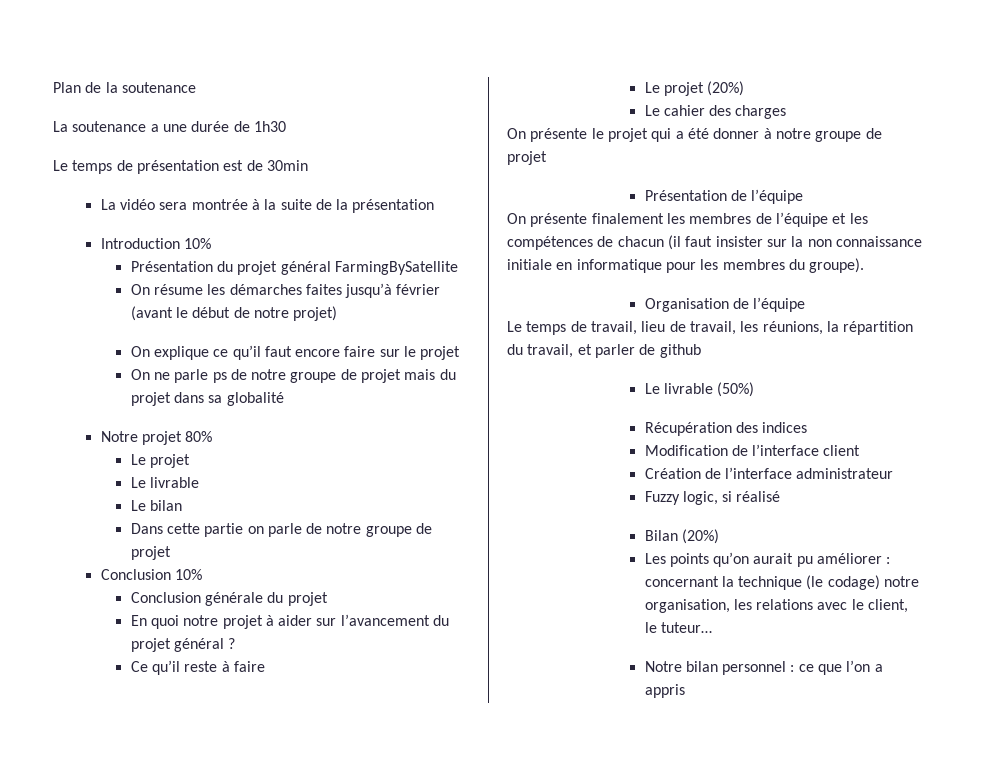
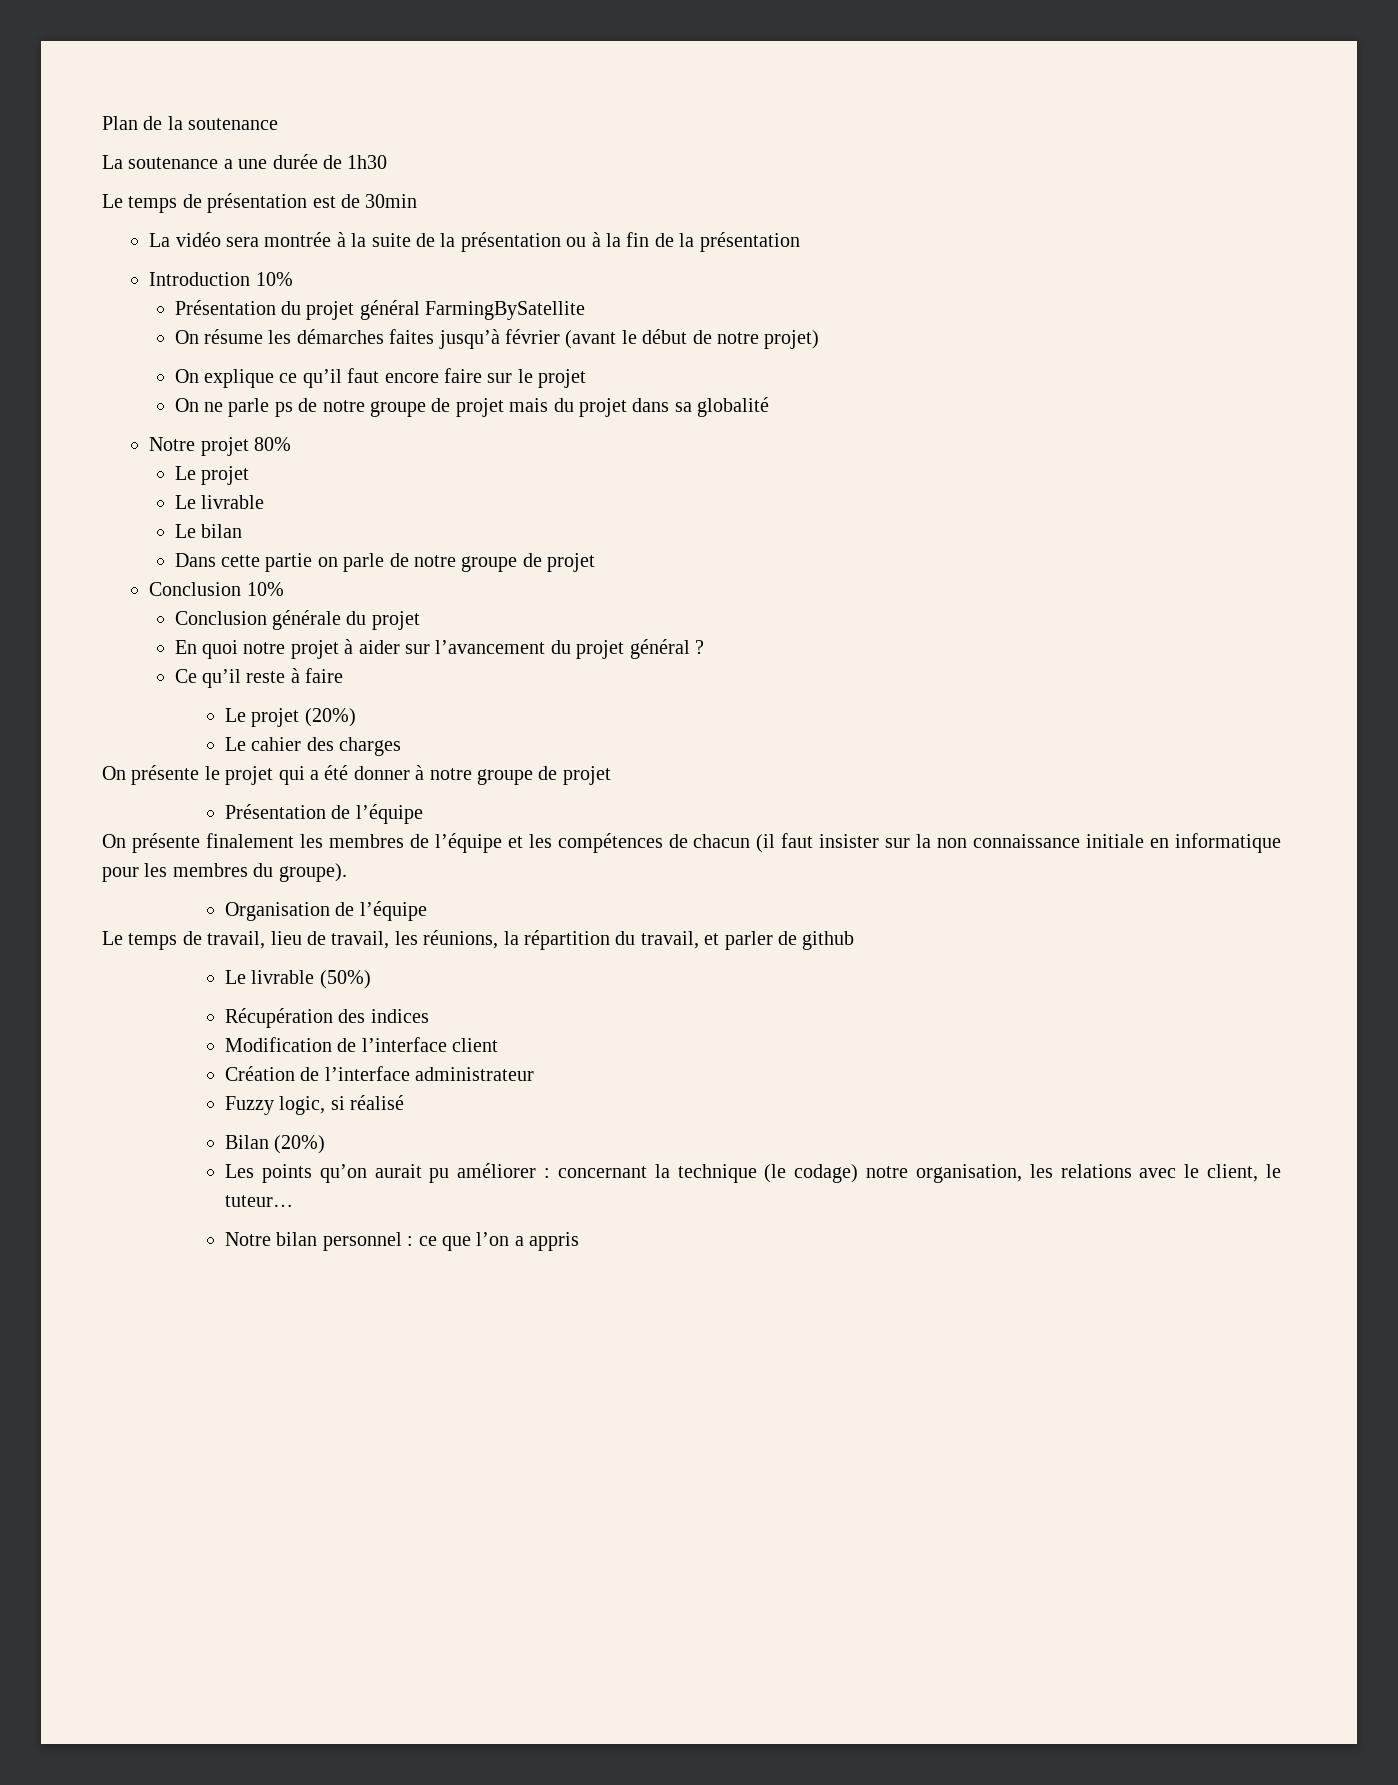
- La vidéo sera montrée à la suite de la présentation
+ La vidéo sera montrée à la suite de la présentation ou à la fin de la présentation

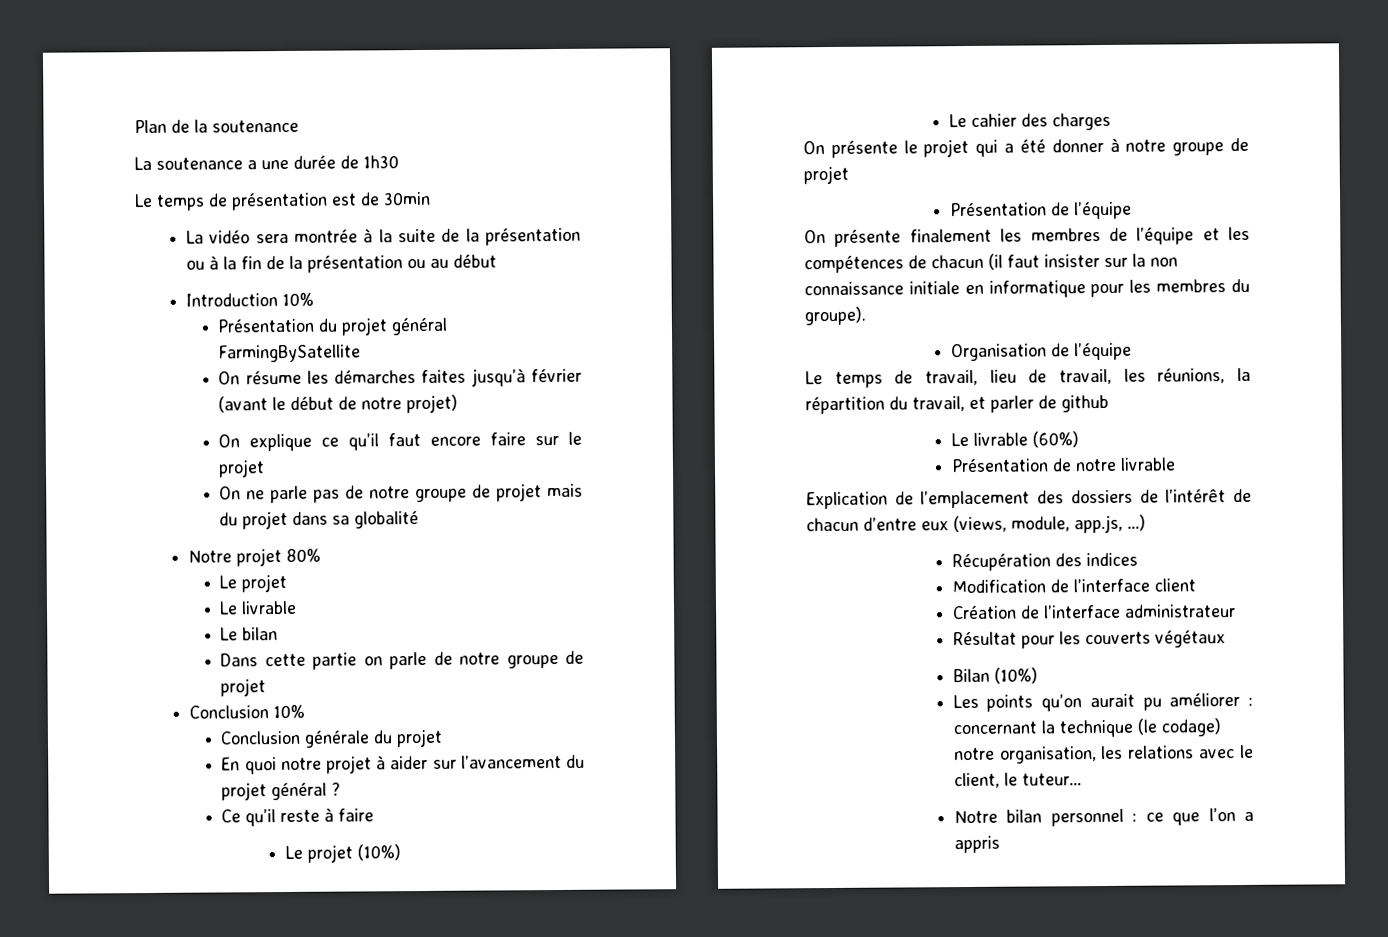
- La vidéo sera montrée à la suite de la présentation ou à la fin de la présentation
+ La vidéo sera montrée à la suite de la présentation ou à la fin de la présentation ou au début
- On ne parle ps de notre groupe de projet mais du projet dans sa globalité
+ On ne parle pas de notre groupe de projet mais du projet dans sa globalité
- Le projet (20%)
+ Le projet (10%)
- Le livrable (50%)
+ Le livrable (60%)
+ Présentation de notre livrable
+ Explication de l’emplacement des dossiers de l’intérêt de chacun d’entre eux (views, module, app.js, …)
- Fuzzy logic, si réalisé
+ Résultat pour les couverts végétaux
- Bilan (20%)
+ Bilan (10%)

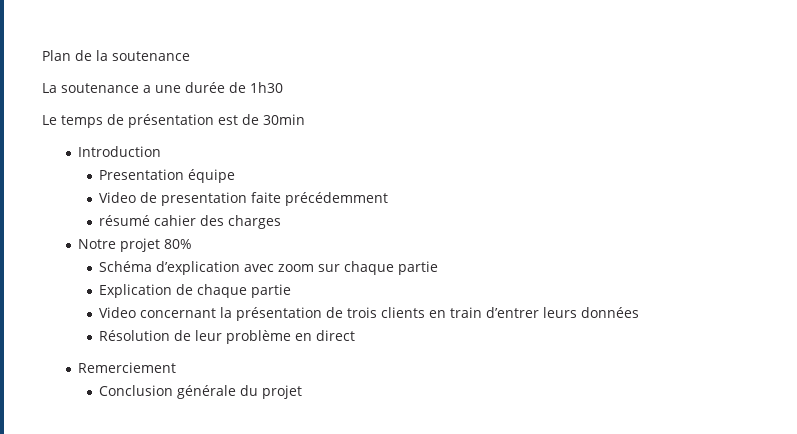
- La vidéo sera montrée à la suite de la présentation ou à la fin de la présentation ou au début
- Introduction 10%
- Présentation du projet général FarmingBySatellite
- On résume les démarches faites jusqu’à février (avant le début de notre projet)
- On explique ce qu’il faut encore faire sur le projet
- On ne parle pas de notre groupe de projet mais du projet dans sa globalité
+ Introduction
+ Presentation équipe
+ Video de presentation faite précédemment
+ résumé cahier des charges
  Notre projet 80%
- Le projet
- Le livrable
- Le bilan
- Dans cette partie on parle de notre groupe de projet
- Conclusion 10%
+ Schéma d’explication avec zoom sur chaque partie
+ Explication de chaque partie
+ Video concernant la présentation de trois clients en train d’entrer leurs données
+ Résolution de leur problème en direct
+ Remerciement
  Conclusion générale du projet
- En quoi notre projet à aider sur l’avancement du projet général ?
- Ce qu’il reste à faire
- Le projet (10%)
- Le cahier des charges
- On présente le projet qui a été donner à notre groupe de projet
- Présentation de l’équipe
- On présente finalement les membres de l’équipe et les compétences de chacun (il faut insister sur la non connaissance initiale en informatique pour les membres du groupe).
- Organisation de l’équipe
- Le temps de travail, lieu de travail, les réunions, la répartition du travail, et parler de github
- Le livrable (60%)
- Présentation de notre livrable
- Explication de l’emplacement des dossiers de l’intérêt de chacun d’entre eux (views, module, app.js, …)
- Récupération des indices
- Modification de l’interface client
- Création de l’interface administrateur
- Résultat pour les couverts végétaux
- Bilan (10%)
- Les points qu’on aurait pu améliorer : concernant la technique (le codage) notre organisation, les relations avec le client, le tuteur…
- Notre bilan personnel : ce que l’on a appris

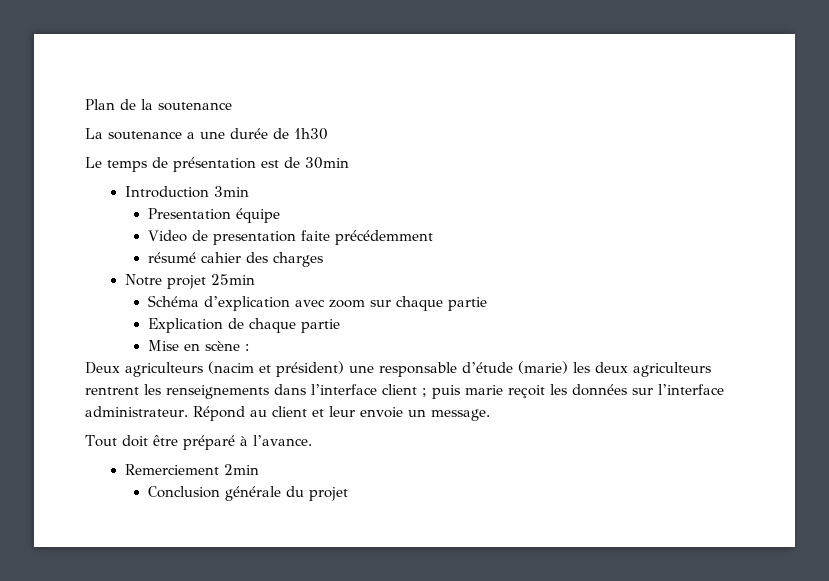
- Introduction
+ Introduction 3min
- Notre projet 80%
+ Notre projet 25min
- Video concernant la présentation de trois clients en train d’entrer leurs données
- Résolution de leur problème en direct
+ Mise en scène :
+ Deux agriculteurs (nacim et président) une responsable d’étude (marie) les deux agriculteurs rentrent les renseignements dans l’interface client ; puis marie reçoit les données sur l’interface administrateur. Répond au client et leur envoie un message.
+ Tout doit être préparé à l’avance.
- Remerciement
+ Remerciement 2min

